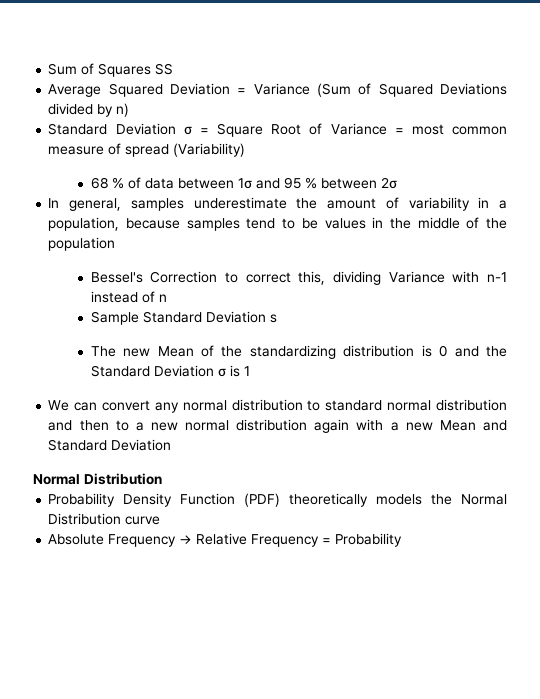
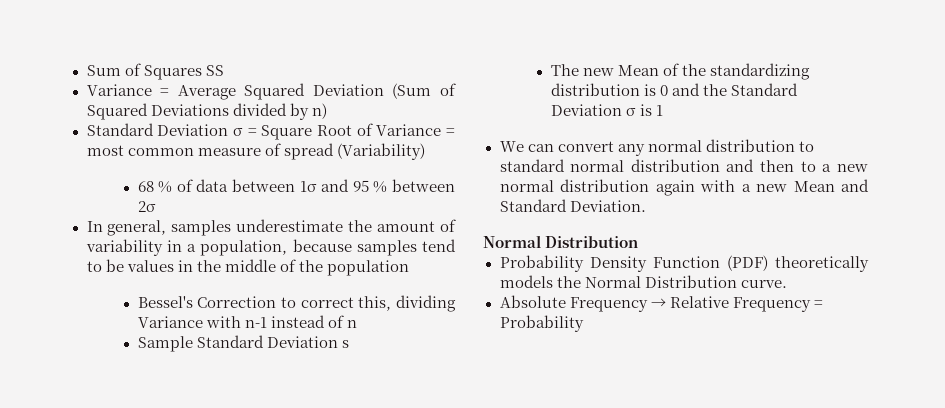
- Average Squared Deviation = Variance (Sum of Squared Deviations divided by n)
+ Variance = Average Squared Deviation (Sum of Squared Deviations divided by n)
- We can convert any normal distribution to standard normal distribution and then to a new normal distribution again with a new Mean and Standard Deviation
+ We can convert any normal distribution to standard normal distribution and then to a new normal distribution again with a new Mean and Standard Deviation.
- Probability Density Function (PDF) theoretically models the Normal Distribution curve
+ Probability Density Function (PDF) theoretically models the Normal Distribution curve.

